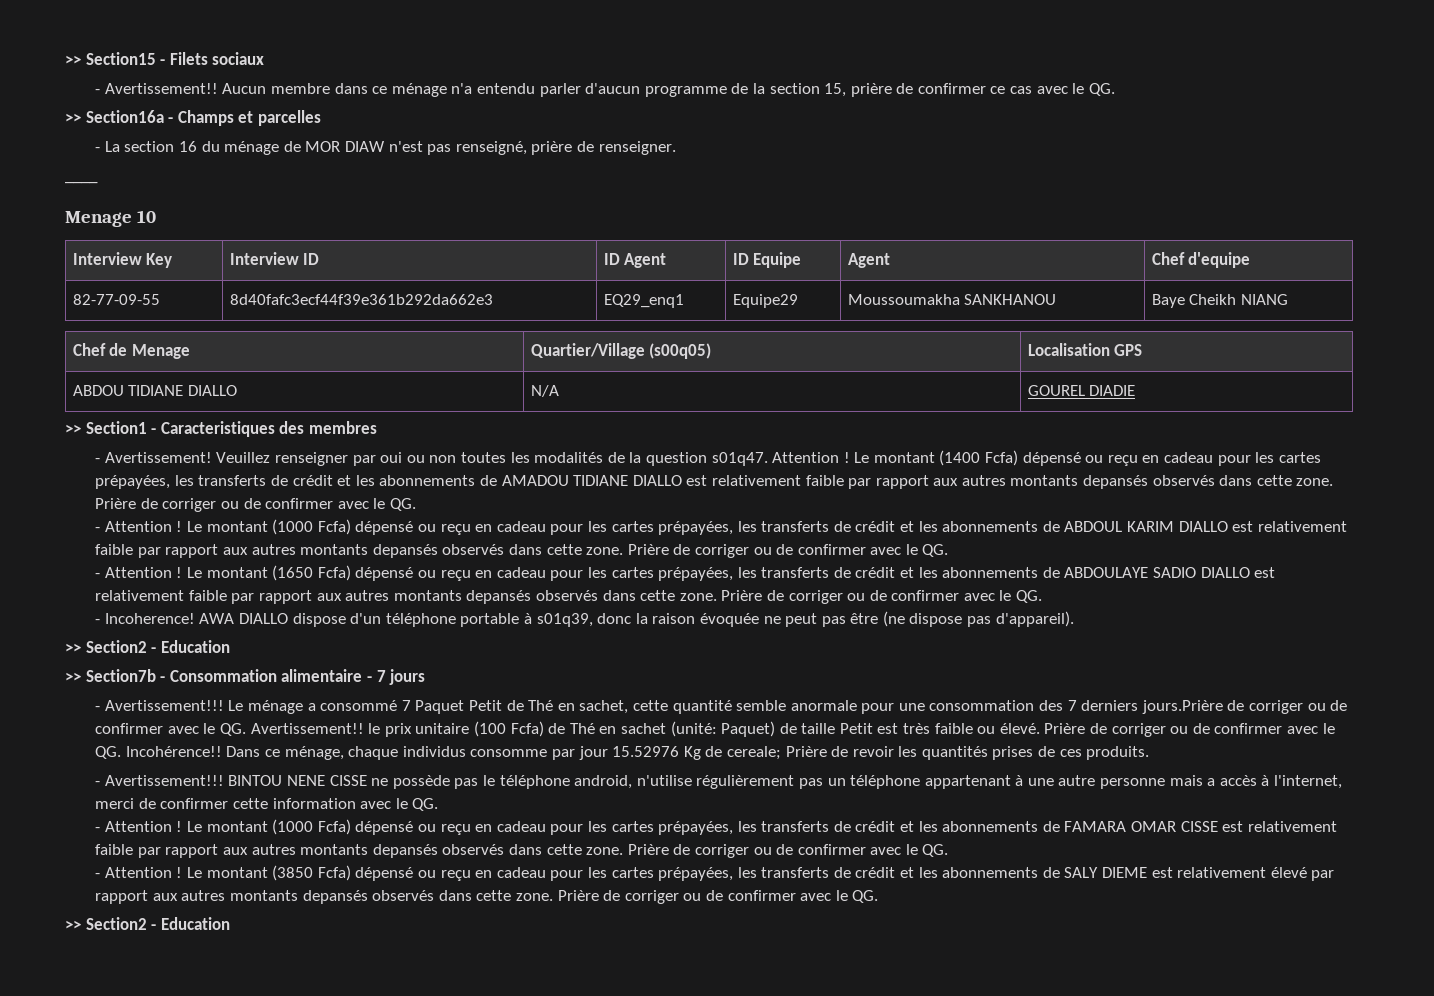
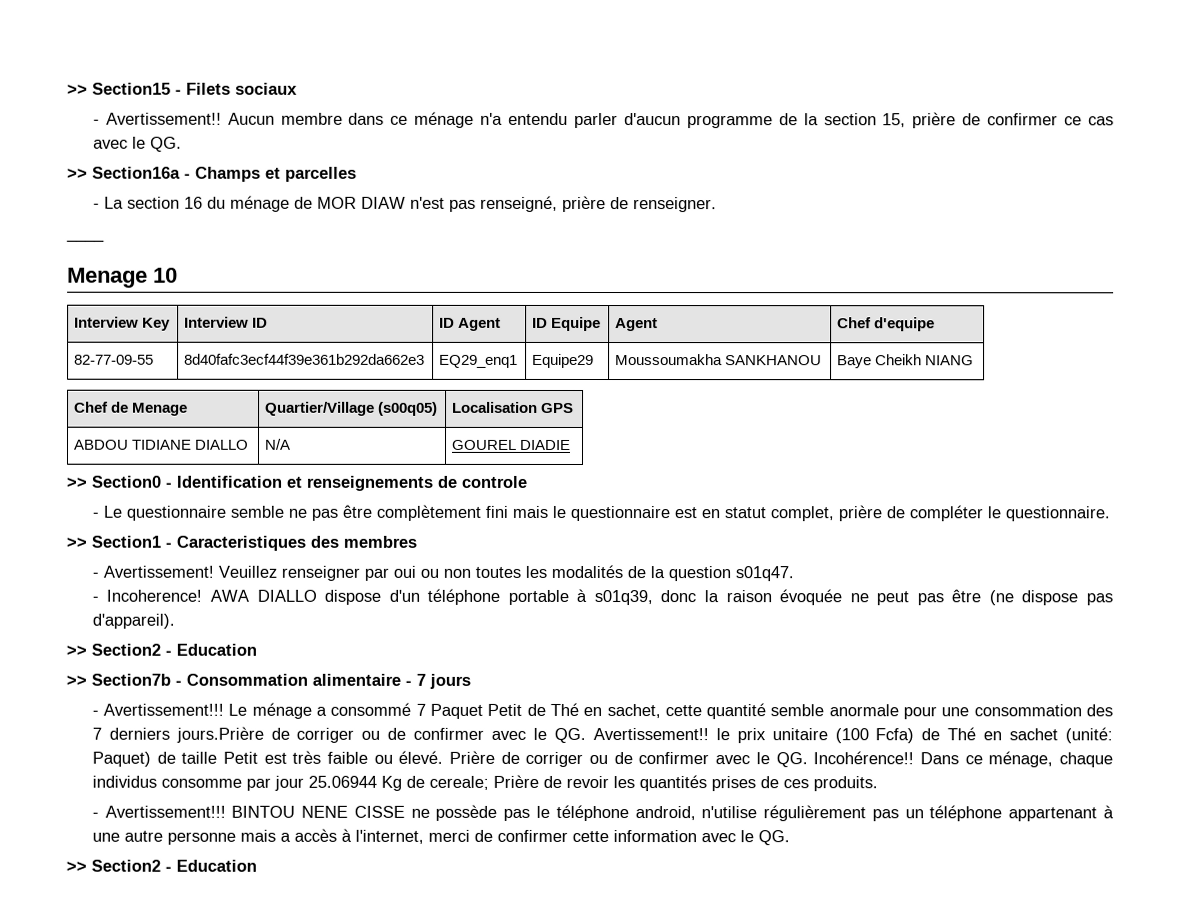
+ >> Section0 - Identification et renseignements de controle
+ - Le questionnaire semble ne pas être complètement fini mais le questionnaire est en statut complet, prière de compléter le questionnaire.
- Attention ! Le montant (1400 Fcfa) dépensé ou reçu en cadeau pour les cartes prépayées, les transferts de crédit et les abonnements de AMADOU TIDIANE DIALLO est relativement faible par rapport aux autres montants depansés observés dans cette zone. Prière de corriger ou de confirmer avec le QG.
- - Attention ! Le montant (1000 Fcfa) dépensé ou reçu en cadeau pour les cartes prépayées, les transferts de crédit et les abonnements de ABDOUL KARIM DIALLO est relativement faible par rapport aux autres montants depansés observés dans cette zone. Prière de corriger ou de confirmer avec le QG.
- - Attention ! Le montant (1650 Fcfa) dépensé ou reçu en cadeau pour les cartes prépayées, les transferts de crédit et les abonnements de ABDOULAYE SADIO DIALLO est relativement faible par rapport aux autres montants depansés observés dans cette zone. Prière de corriger ou de confirmer avec le QG.
- Dans ce ménage, chaque individus consomme par jour 15.52976 Kg de cereale; Prière de revoir les quantités prises de ces produits.
+ Dans ce ménage, chaque individus consomme par jour 25.06944 Kg de cereale; Prière de revoir les quantités prises de ces produits.
- - Attention ! Le montant (1000 Fcfa) dépensé ou reçu en cadeau pour les cartes prépayées, les transferts de crédit et les abonnements de FAMARA OMAR CISSE est relativement faible par rapport aux autres montants depansés observés dans cette zone. Prière de corriger ou de confirmer avec le QG.
- - Attention ! Le montant (3850 Fcfa) dépensé ou reçu en cadeau pour les cartes prépayées, les transferts de crédit et les abonnements de SALY DIEME est relativement élevé par rapport aux autres montants depansés observés dans cette zone. Prière de corriger ou de confirmer avec le QG.

